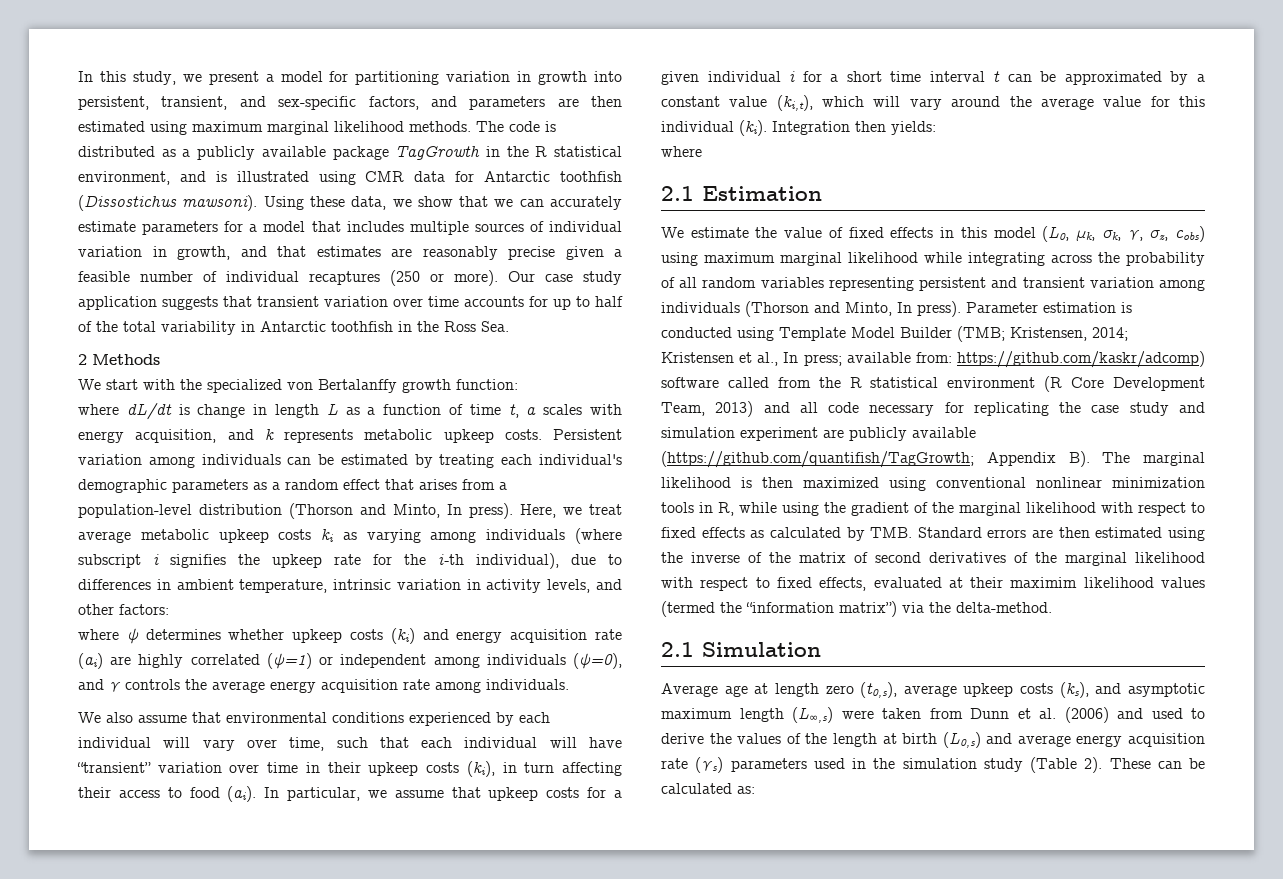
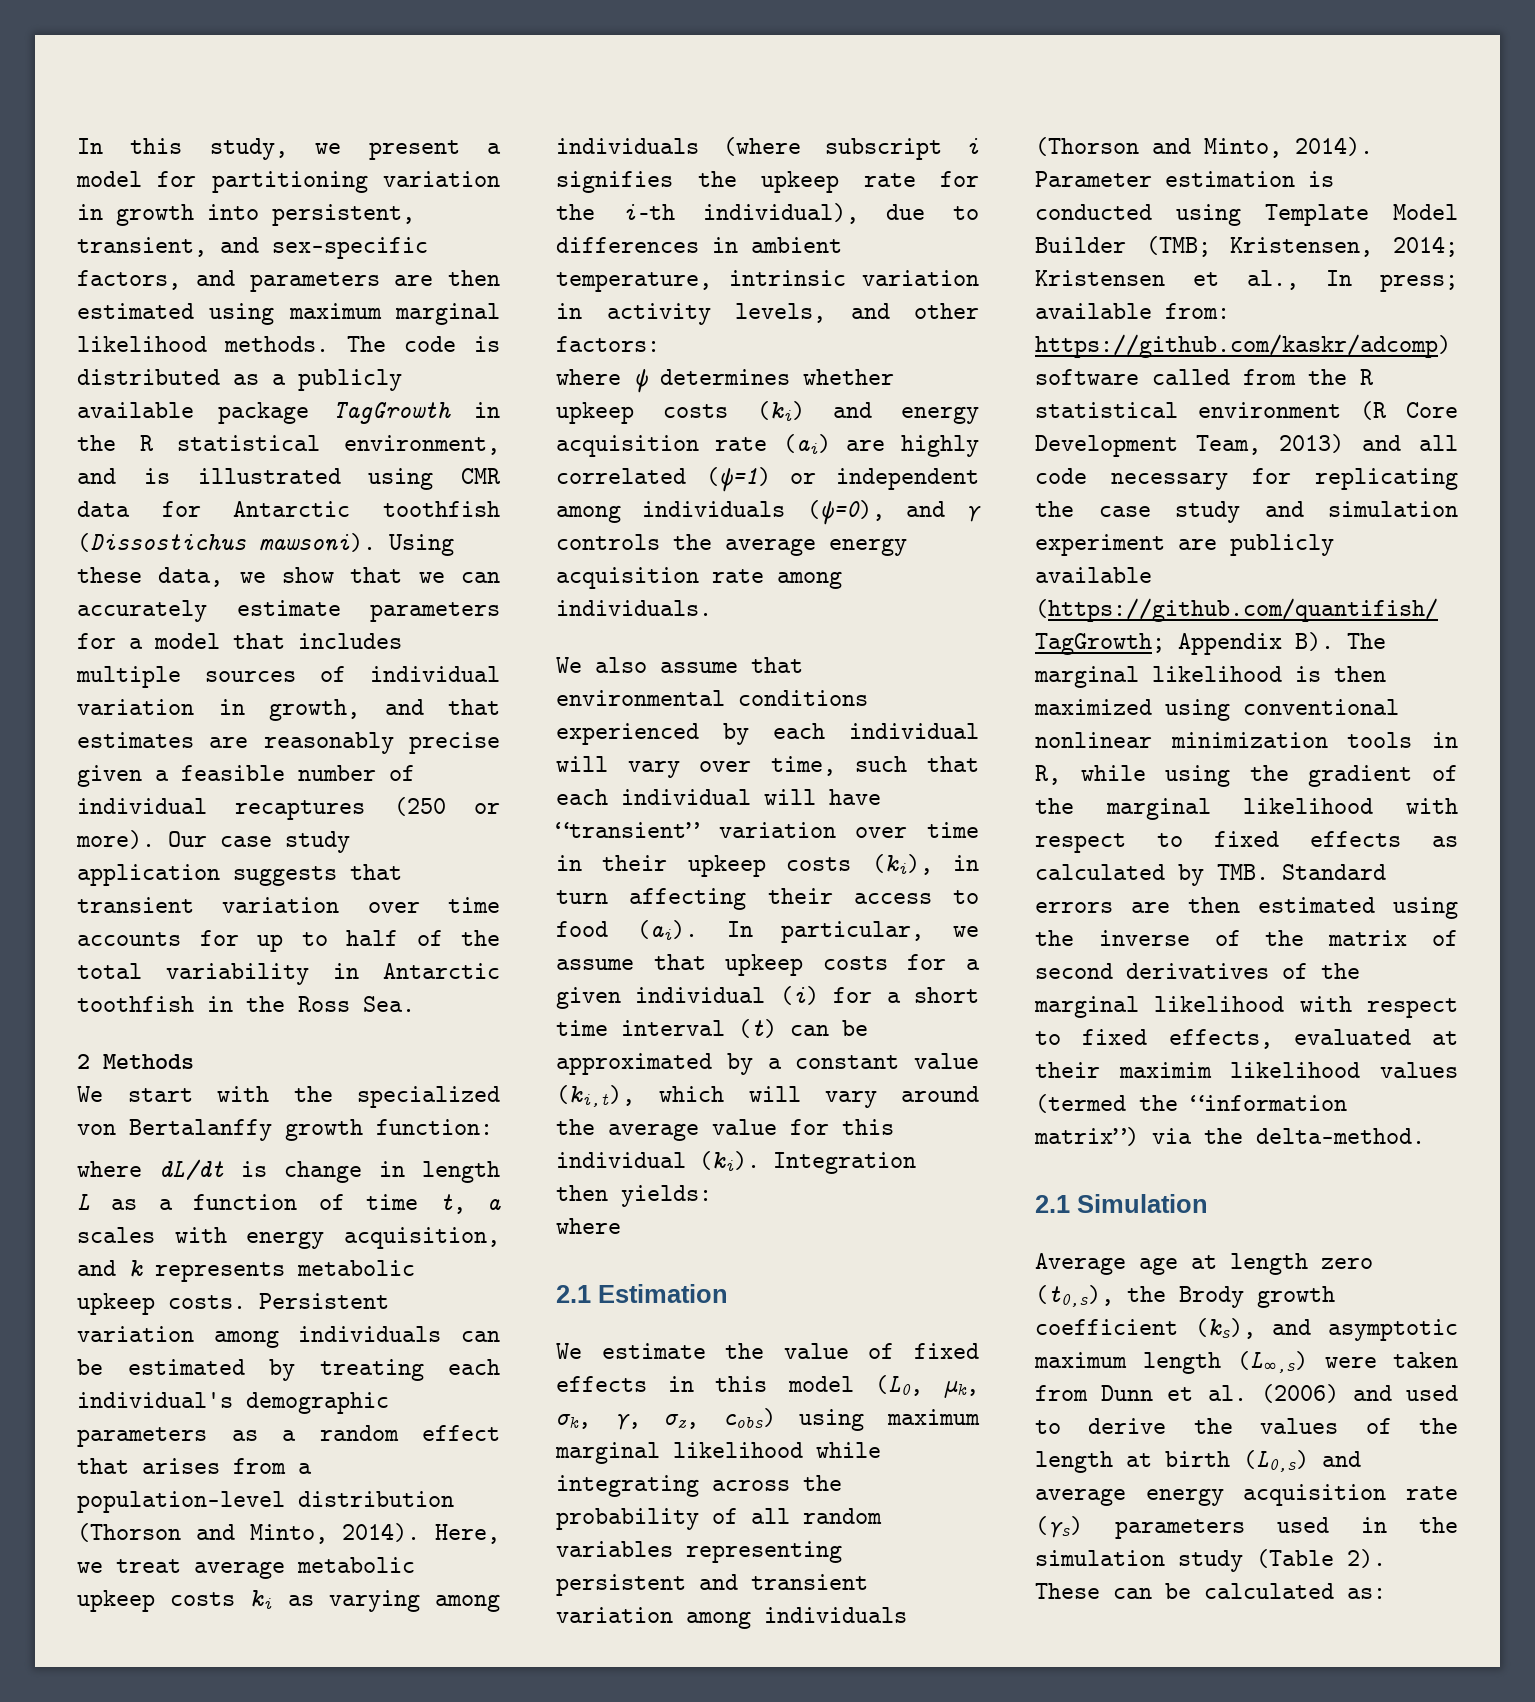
- Persistent variation among individuals can be estimated by treating each individual's demographic parameters as a random effect that arises from a population-level distribution (Thorson and Minto, In press).
+ Persistent variation among individuals can be estimated by treating each individual's demographic parameters as a random effect that arises from a population-level distribution (Thorson and Minto, 2014).
- In particular, we assume that upkeep costs for a given individual i for a short time interval t can be approximated by a constant value (ki,t), which will vary around the average value for this individual (ki).
+ In particular, we assume that upkeep costs for a given individual (i) for a short time interval (t) can be approximated by a constant value (ki,t), which will vary around the average value for this individual (ki).
- We estimate the value of fixed effects in this model (L0, μk, σk, γ, σz, cobs) using maximum marginal likelihood while integrating across the probability of all random variables representing persistent and transient variation among individuals (Thorson and Minto, In press).
+ We estimate the value of fixed effects in this model (L0, μk, σk, γ, σz, cobs) using maximum marginal likelihood while integrating across the probability of all random variables representing persistent and transient variation among individuals (Thorson and Minto, 2014).
- Average age at length zero (t0,s), average upkeep costs (ks), and asymptotic maximum length (L∞,s) were taken from Dunn et al. (2006) and used to derive the values of the length at birth (L0,s) and average energy acquisition rate (γs) parameters used in the simulation study (Table 2).
+ Average age at length zero (t0,s), the Brody growth coefficient (ks), and asymptotic maximum length (L∞,s) were taken from Dunn et al. (2006) and used to derive the values of the length at birth (L0,s) and average energy acquisition rate (γs) parameters used in the simulation study (Table 2).

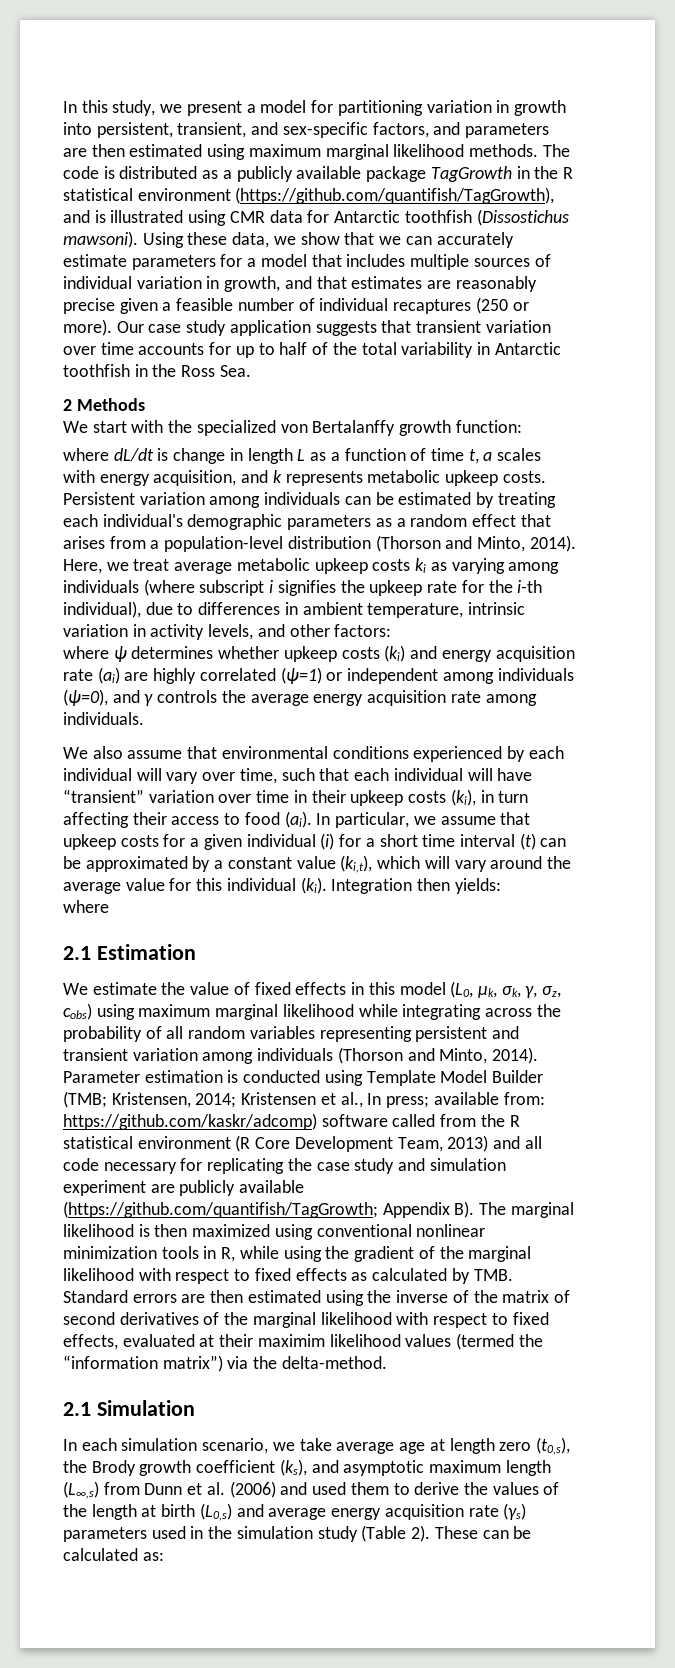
- The code is distributed as a publicly available package TagGrowth in the R statistical environment, and is illustrated using CMR data for Antarctic toothfish (Dissostichus mawsoni).
+ The code is distributed as a publicly available package TagGrowth in the R statistical environment (https://github.com/quantifish/TagGrowth), and is illustrated using CMR data for Antarctic toothfish (Dissostichus mawsoni).
- Average age at length zero (t0,s), the Brody growth coefficient (ks), and asymptotic maximum length (L∞,s) were taken from Dunn et al. (2006) and used to derive the values of the length at birth (L0,s) and average energy acquisition rate (γs) parameters used in the simulation study (Table 2).
+ In each simulation scenario, we take average age at length zero (t0,s), the Brody growth coefficient (ks), and asymptotic maximum length (L∞,s) from Dunn et al. (2006) and used them to derive the values of the length at birth (L0,s) and average energy acquisition rate (γs) parameters used in the simulation study (Table 2).

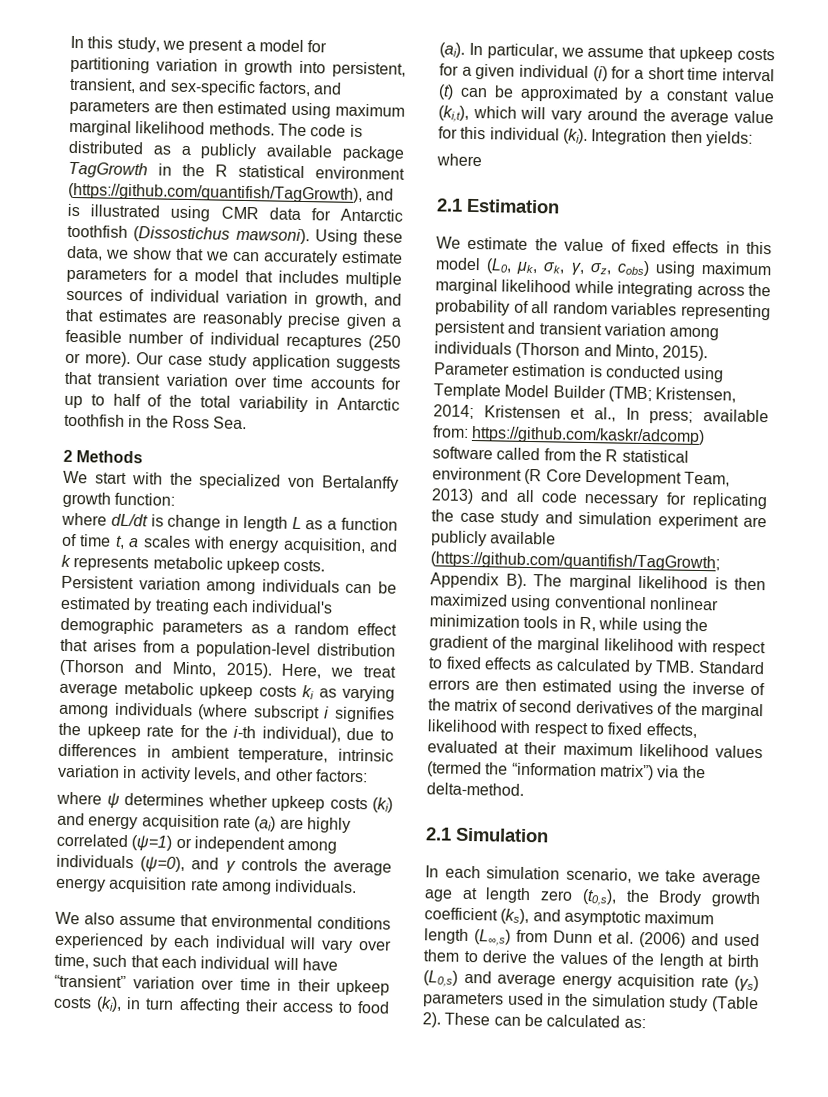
- Persistent variation among individuals can be estimated by treating each individual's demographic parameters as a random effect that arises from a population-level distribution (Thorson and Minto, 2014).
+ Persistent variation among individuals can be estimated by treating each individual's demographic parameters as a random effect that arises from a population-level distribution (Thorson and Minto, 2015).
- We estimate the value of fixed effects in this model (L0, μk, σk, γ, σz, cobs) using maximum marginal likelihood while integrating across the probability of all random variables representing persistent and transient variation among individuals (Thorson and Minto, 2014).
+ We estimate the value of fixed effects in this model (L0, μk, σk, γ, σz, cobs) using maximum marginal likelihood while integrating across the probability of all random variables representing persistent and transient variation among individuals (Thorson and Minto, 2015).
- Appendix B). The marginal likelihood is then maximized using conventional nonlinear minimization tools in R, while using the gradient of the marginal likelihood with respect to fixed effects as calculated by TMB. Standard errors are then estimated using the inverse of the matrix of second derivatives of the marginal likelihood with respect to fixed effects, evaluated at their maximim likelihood values (termed the “information matrix”) via the delta-method.
+ Appendix B). The marginal likelihood is then maximized using conventional nonlinear minimization tools in R, while using the gradient of the marginal likelihood with respect to fixed effects as calculated by TMB. Standard errors are then estimated using the inverse of the matrix of second derivatives of the marginal likelihood with respect to fixed effects, evaluated at their maximum likelihood values (termed the “information matrix”) via the delta-method.

